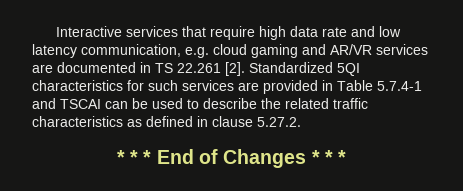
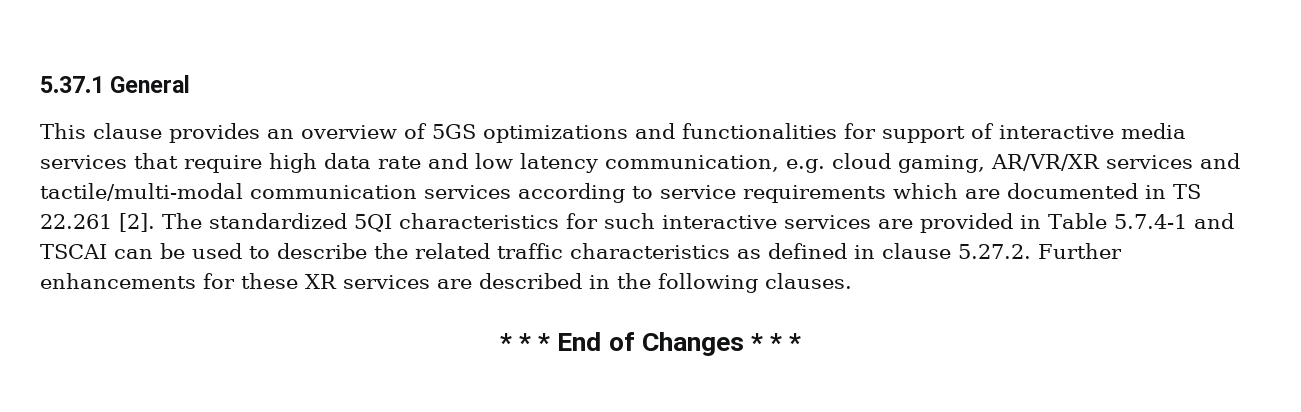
- Interactive services that require high data rate and low latency communication, e.g. cloud gaming and AR/VR services are documented in TS 22.261 [2].
+ 5.37.1 General
+ This clause provides an overview of 5GS optimizations and functionalities for support of interactive media services that require high data rate and low latency communication, e.g. cloud gaming, AR/VR/XR services and tactile/multi-modal communication services according to service requirements which are documented in TS 22.261 [2].
- Standardized 5QI characteristics for such services are provided in Table 5.7.4-1 and TSCAI can be used to describe the related traffic characteristics as defined in clause 5.27.2.
+ The standardized 5QI characteristics for such interactive services are provided in Table 5.7.4-1 and TSCAI can be used to describe the related traffic characteristics as defined in clause 5.27.2. Further enhancements for these XR services are described in the following clauses.

